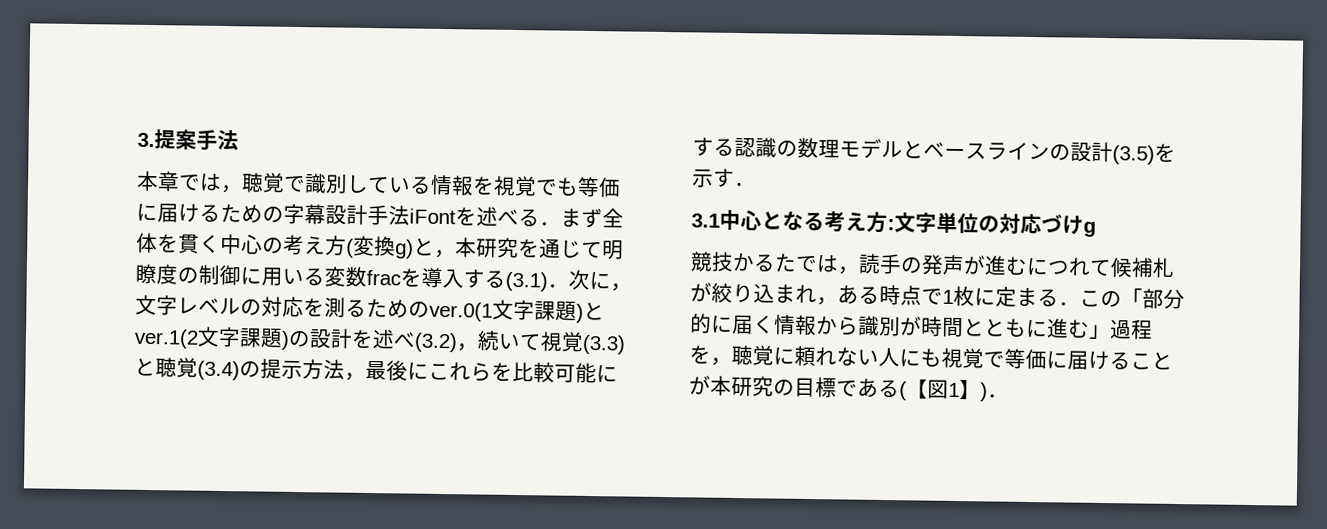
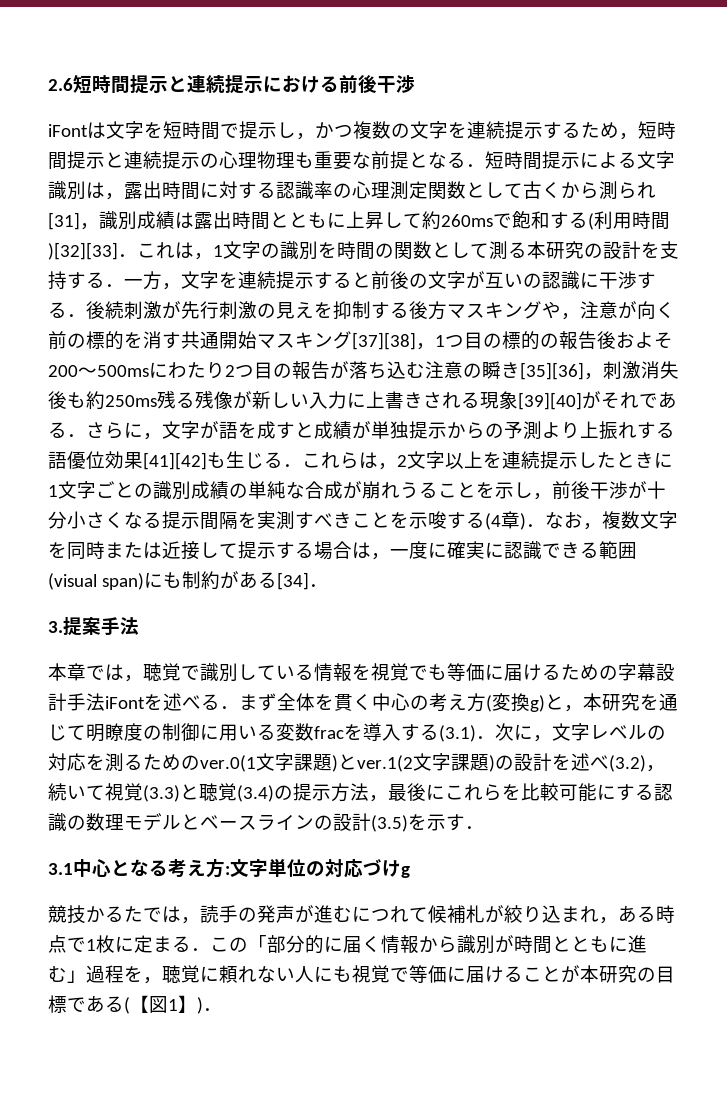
+ 2.6短時間提示と連続提示における前後干渉
+ iFontは文字を短時間で提示し，かつ複数の文字を連続提示するため，短時間提示と連続提示の心理物理も重要な前提となる．短時間提示による文字識別は，露出時間に対する認識率の心理測定関数として古くから測られ[31]，識別成績は露出時間とともに上昇して約260msで飽和する(利用時間)[32][33]．これは，1文字の識別を時間の関数として測る本研究の設計を支持する．一方，文字を連続提示すると前後の文字が互いの認識に干渉する．後続刺激が先行刺激の見えを抑制する後方マスキングや，注意が向く前の標的を消す共通開始マスキング[37][38]，1つ目の標的の報告後およそ200〜500msにわたり2つ目の報告が落ち込む注意の瞬き[35][36]，刺激消失後も約250ms残る残像が新しい入力に上書きされる現象[39][40]がそれである．さらに，文字が語を成すと成績が単独提示からの予測より上振れする語優位効果[41][42]も生じる．これらは，2文字以上を連続提示したときに1文字ごとの識別成績の単純な合成が崩れうることを示し，前後干渉が十分小さくなる提示間隔を実測すべきことを示唆する(4章)．なお，複数文字を同時または近接して提示する場合は，一度に確実に認識できる範囲(visual span)にも制約がある[34]．

